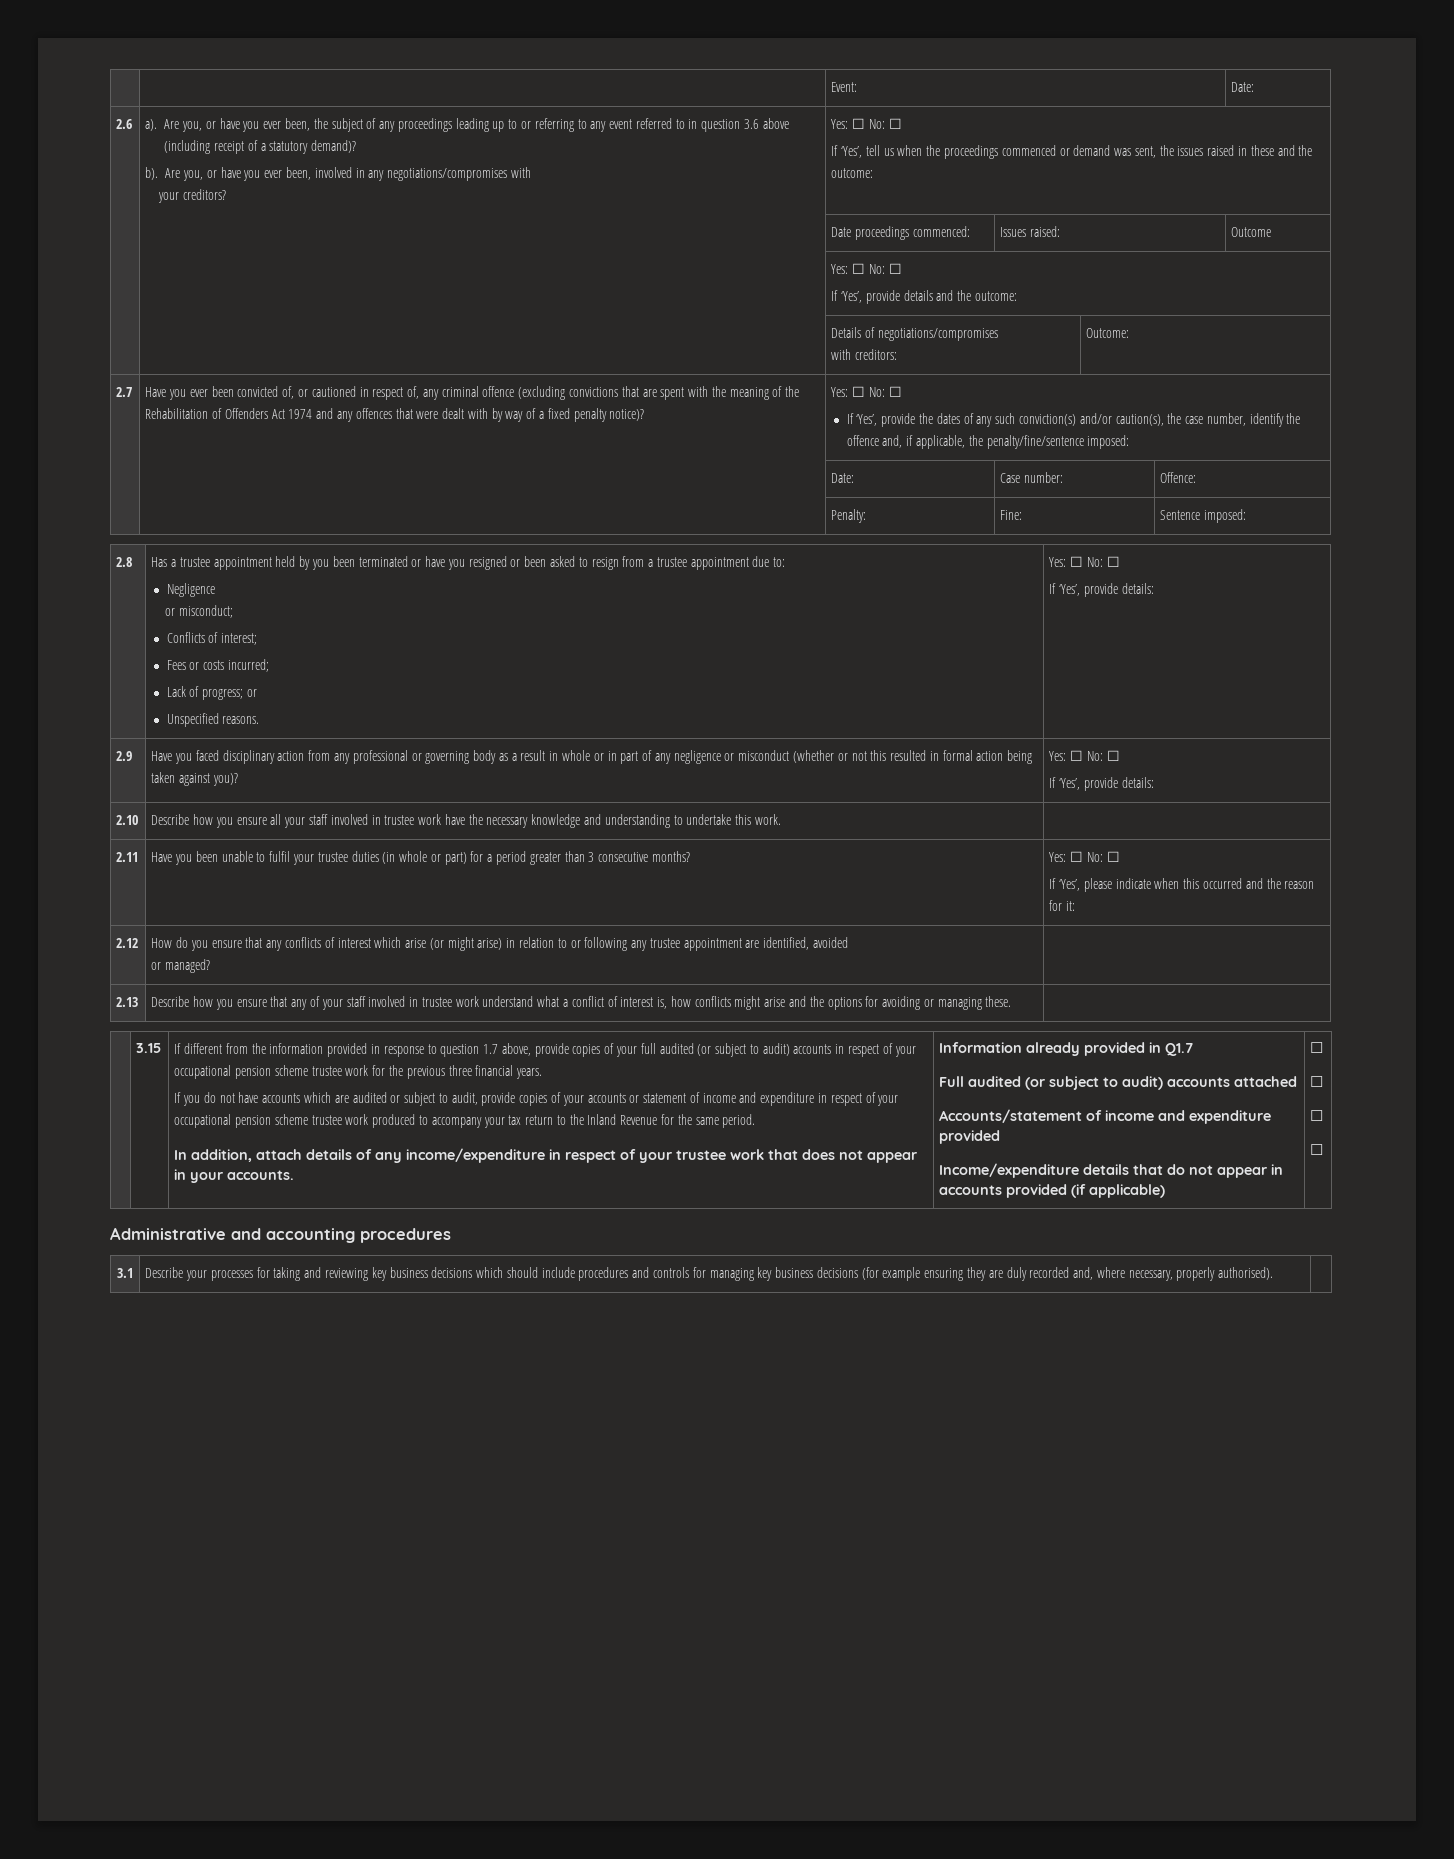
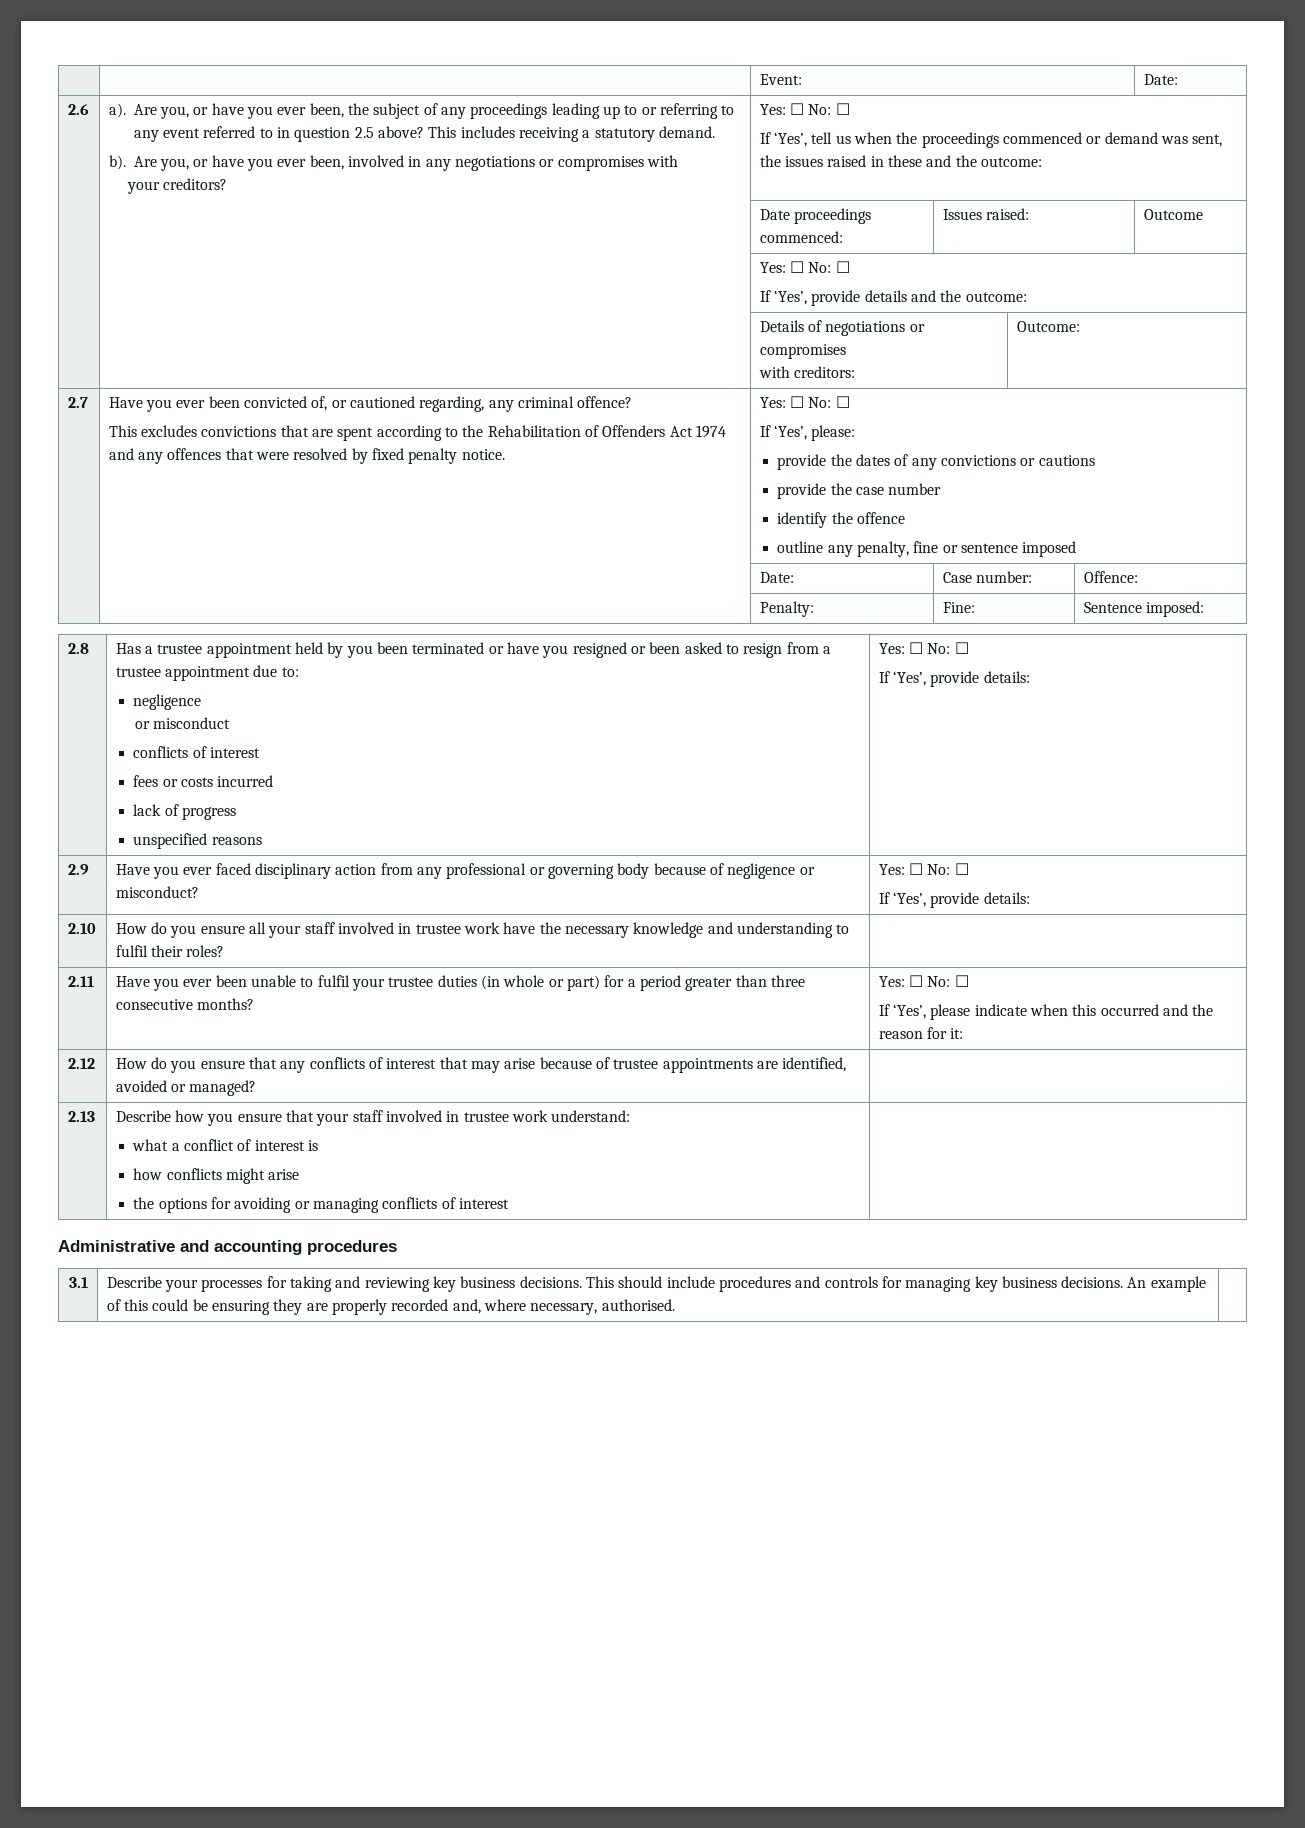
- Are you, or have you ever been, the subject of any proceedings leading up to or referring to any event referred to in question 3.6 above (including receipt of a statutory demand)?
+ Are you, or have you ever been, the subject of any proceedings leading up to or referring to any event referred to in question 2.5 above? This includes receiving a statutory demand.
- Are you, or have you ever been, involved in any negotiations/compromises with
+ Are you, or have you ever been, involved in any negotiations or compromises with
- | | Details of negotiations/compromises
+ | | Details of negotiations or compromises
- Have you ever been convicted of, or cautioned in respect of, any criminal offence (excluding convictions that are spent with the meaning of the Rehabilitation of Offenders Act 1974 and any offences that were dealt with by way of a fixed penalty notice)? | Yes: ☐ No: ☐
- If ‘Yes’, provide the dates of any such conviction(s) and/or caution(s), the case number, identify the offence and, if applicable, the penalty/fine/sentence imposed:
+ Have you ever been convicted of, or cautioned regarding, any criminal offence?
+ This excludes convictions that are spent according to the Rehabilitation of Offenders Act 1974 and any offences that were resolved by fixed penalty notice. | Yes: ☐ No: ☐
+ If ‘Yes’, please:
+ provide the dates of any convictions or cautions
+ provide the case number
+ identify the offence
+ outline any penalty, fine or sentence imposed
  Has a trustee appointment held by you been terminated or have you resigned or been asked to resign from a trustee appointment due to:
- Negligence
- or misconduct;
- Conflicts of interest;
- Fees or costs incurred;
- Lack of progress; or
- Unspecified reasons.
+ negligence
+ or misconduct
+ conflicts of interest
+ fees or costs incurred
+ lack of progress
+ unspecified reasons
- Have you faced disciplinary action from any professional or governing body as a result in whole or in part of any negligence or misconduct (whether or not this resulted in formal action being taken against you)?
+ Have you ever faced disciplinary action from any professional or governing body because of negligence or misconduct?
- 2.10 | Describe how you ensure all your staff involved in trustee work have the necessary knowledge and understanding to undertake this work. |
+ 2.10 | How do you ensure all your staff involved in trustee work have the necessary knowledge and understanding to fulfil their roles? |
- 2.11 | Have you been unable to fulfil your trustee duties (in whole or part) for a period greater than 3 consecutive months? | Yes: ☐ No: ☐
+ 2.11 | Have you ever been unable to fulfil your trustee duties (in whole or part) for a period greater than three consecutive months? | Yes: ☐ No: ☐
- 2.12 | How do you ensure that any conflicts of interest which arise (or might arise) in relation to or following any trustee appointment are identified, avoided
- or managed? |
+ 2.12 | How do you ensure that any conflicts of interest that may arise because of trustee appointments are identified, avoided or managed? |
- 2.13 | Describe how you ensure that any of your staff involved in trustee work understand what a conflict of interest is, how conflicts might arise and the options for avoiding or managing these. |
- | 3.15 | If different from the information provided in response to question 1.7 above, provide copies of your full audited (or subject to audit) accounts in respect of your occupational pension scheme trustee work for the previous three financial years.
- If you do not have accounts which are audited or subject to audit, provide copies of your accounts or statement of income and expenditure in respect of your occupational pension scheme trustee work produced to accompany your tax return to the Inland Revenue for the same period.
- In addition, attach details of any income/expenditure in respect of your trustee work that does not appear in your accounts. | Information already provided in Q1.7
- Full audited (or subject to audit) accounts attached
- Accounts/statement of income and expenditure provided
- Income/expenditure details that do not appear in accounts provided (if applicable) | ☐
- ☐
- ☐
- ☐
+ 2.13 | Describe how you ensure that your staff involved in trustee work understand:
+ what a conflict of interest is
+ how conflicts might arise
+ the options for avoiding or managing conflicts of interest |
- 3.1 | Describe your processes for taking and reviewing key business decisions which should include procedures and controls for managing key business decisions (for example ensuring they are duly recorded and, where necessary, properly authorised). |
+ 3.1 | Describe your processes for taking and reviewing key business decisions. This should include procedures and controls for managing key business decisions. An example of this could be ensuring they are properly recorded and, where necessary, authorised. |

